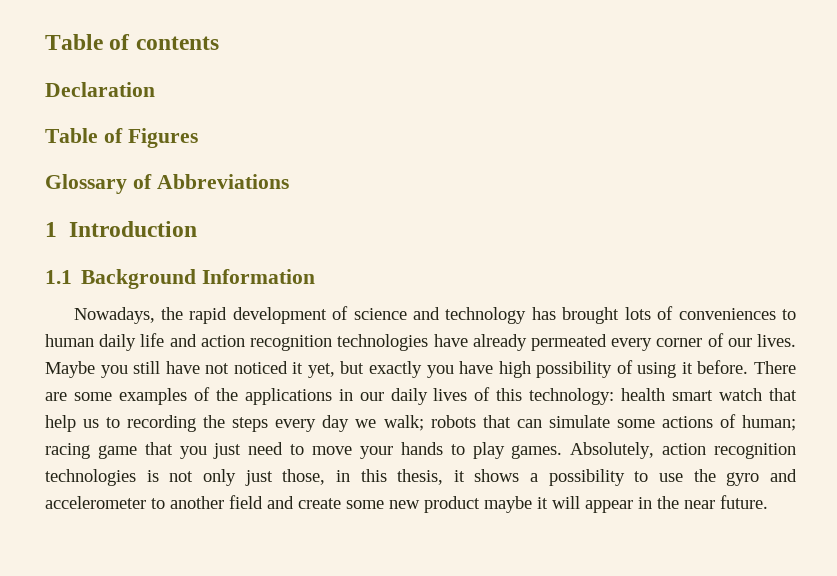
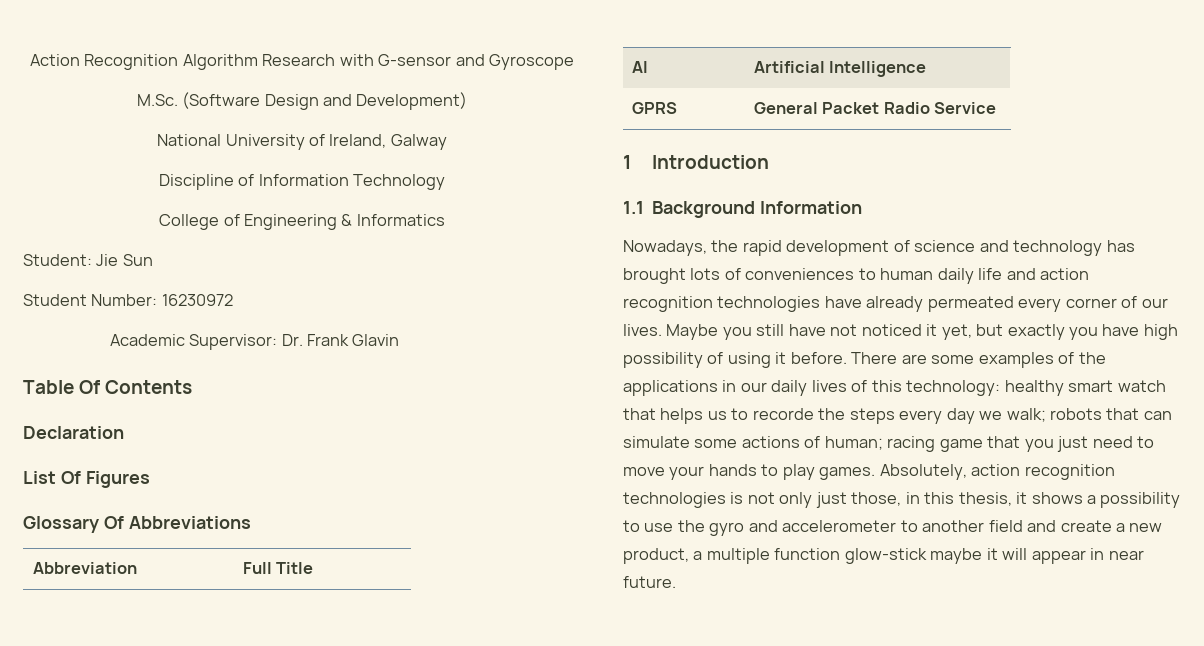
- Table of contents
+ Action Recognition Algorithm Research with G-sensor and Gyroscope
+ M.Sc. (Software Design and Development)
+ National University of Ireland, Galway
+ Discipline of Information Technology
+ College of Engineering & Informatics
+ Student: Jie Sun
+ Student Number: 16230972
+ Academic Supervisor: Dr. Frank Glavin
+ Table Of Contents
- Table of Figures
+ List Of Figures
- Glossary of Abbreviations
+ Glossary Of Abbreviations
+ Abbreviation | Full Title
+ AI | Artificial Intelligence
+ GPRS | General Packet Radio Service
- There are some examples of the applications in our daily lives of this technology: health smart watch that help us to recording the steps every day we walk; robots that can simulate some actions of human; racing game that you just need to move your hands to play games.
+ There are some examples of the applications in our daily lives of this technology: healthy smart watch that helps us to recorde the steps every day we walk; robots that can simulate some actions of human; racing game that you just need to move your hands to play games.
- Absolutely, action recognition technologies is not only just those, in this thesis, it shows a possibility to use the gyro and accelerometer to another field and create some new product maybe it will appear in the near future.
+ Absolutely, action recognition technologies is not only just those, in this thesis, it shows a possibility to use the gyro and accelerometer to another field and create a new product, a multiple function glow-stick maybe it will appear in near future.

